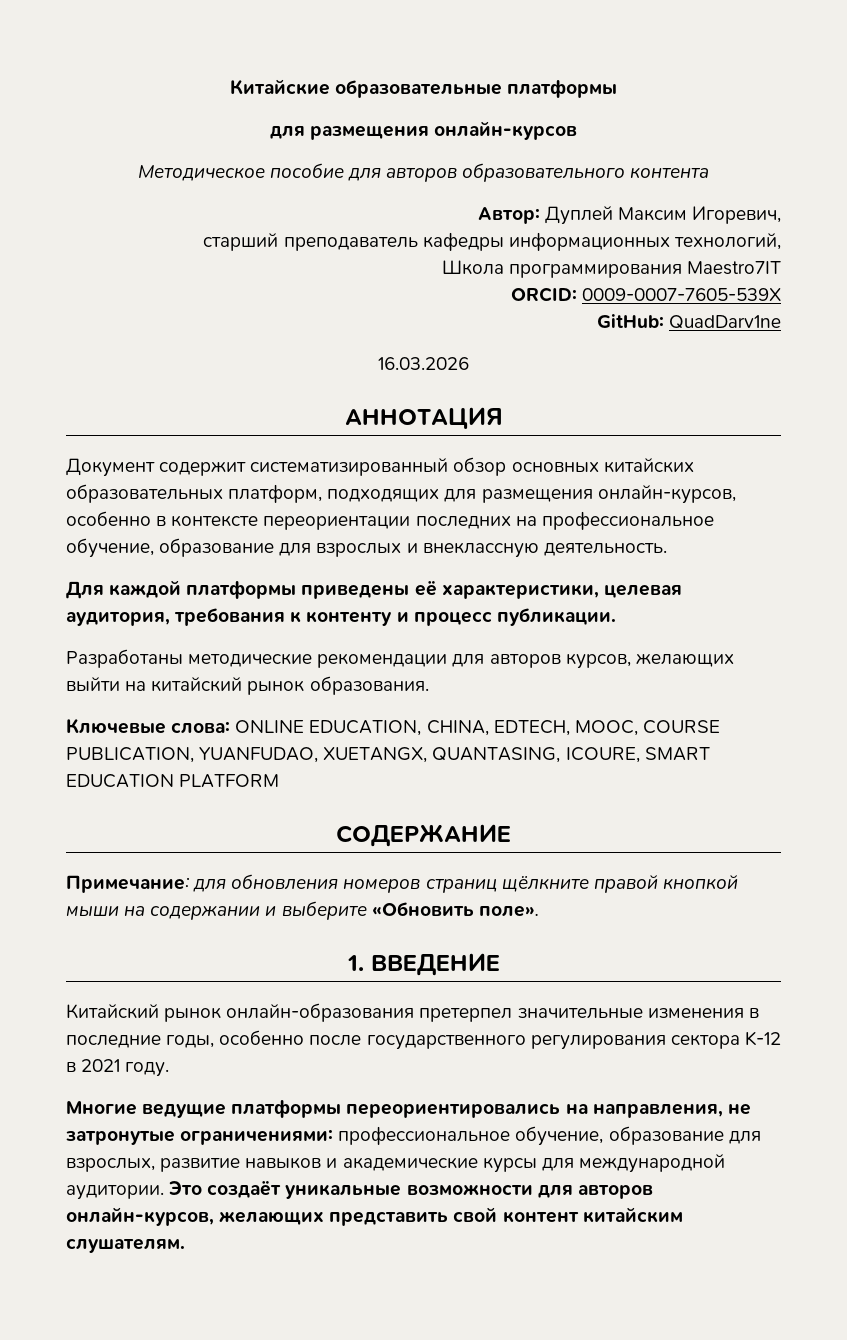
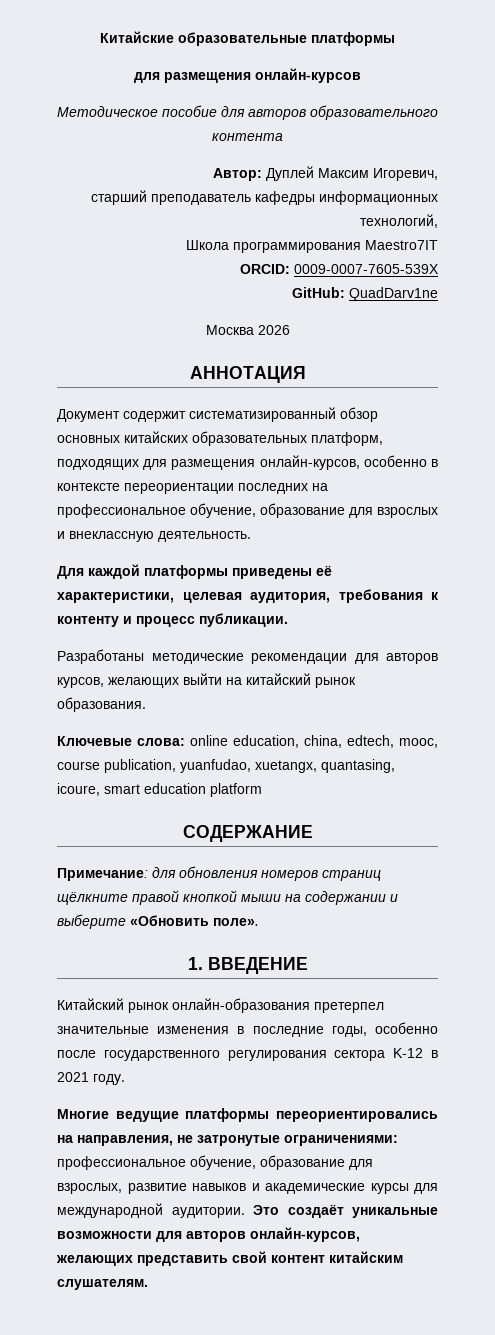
- 16.03.2026
+ Москва 2026
- Ключевые слова: ONLINE EDUCATION, CHINA, EDTECH, MOOC, COURSE PUBLICATION, YUANFUDAO, XUETANGX, QUANTASING, ICOURE, SMART EDUCATION PLATFORM
+ Ключевые слова: online education, china, edtech, mooc, course publication, yuanfudao, xuetangx, quantasing, icoure, smart education platform

